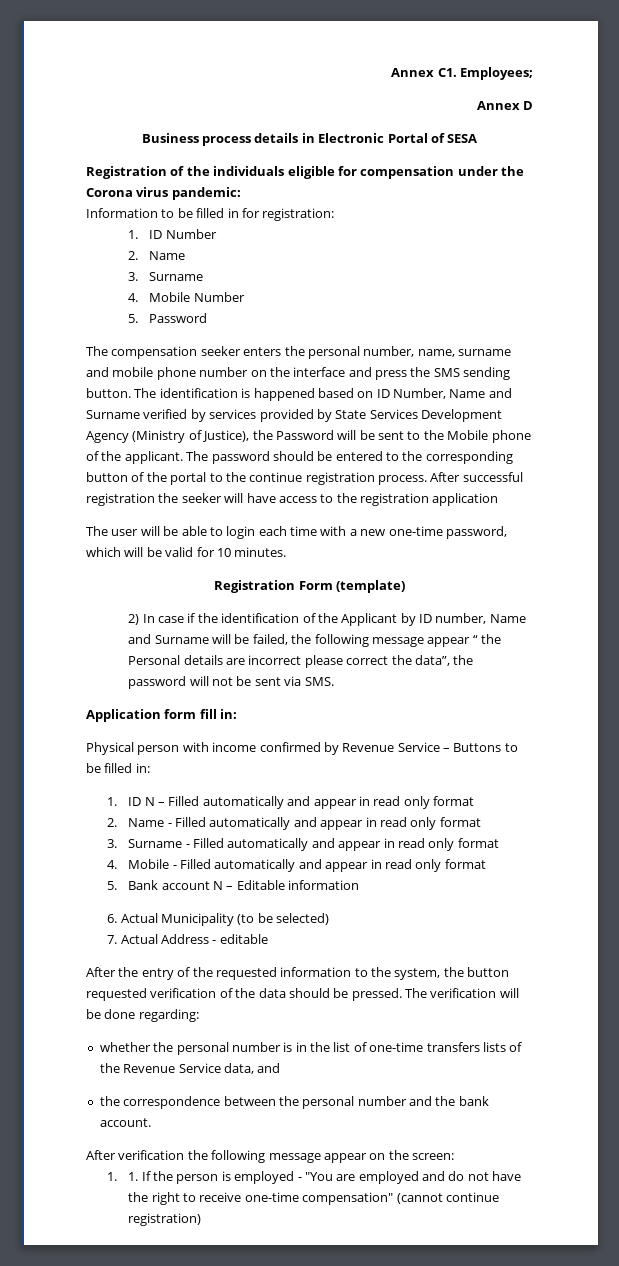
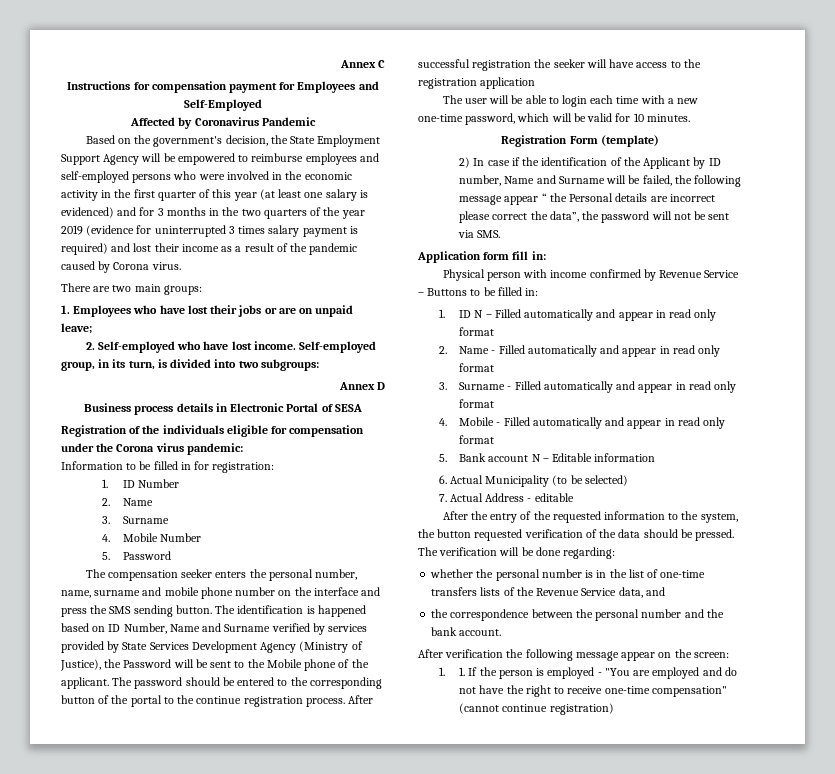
- Annex C1. Employees;
+ Annex C
+ Instructions for compensation payment for Employees and Self-Employed
+ Affected by Coronavirus Pandemic
+ Based on the government's decision, the State Employment Support Agency will be empowered to reimburse employees and self-employed persons who were involved in the economic activity in the first quarter of this year (at least one salary is evidenced) and for 3 months in the two quarters of the year 2019 (evidence for uninterrupted 3 times salary payment is required) and lost their income as a result of the pandemic caused by Corona virus.
+ There are two main groups:
+ 1. Employees who have lost their jobs or are on unpaid leave;
+ 2. Self-employed who have lost income. Self-employed group, in its turn, is divided into two subgroups:

